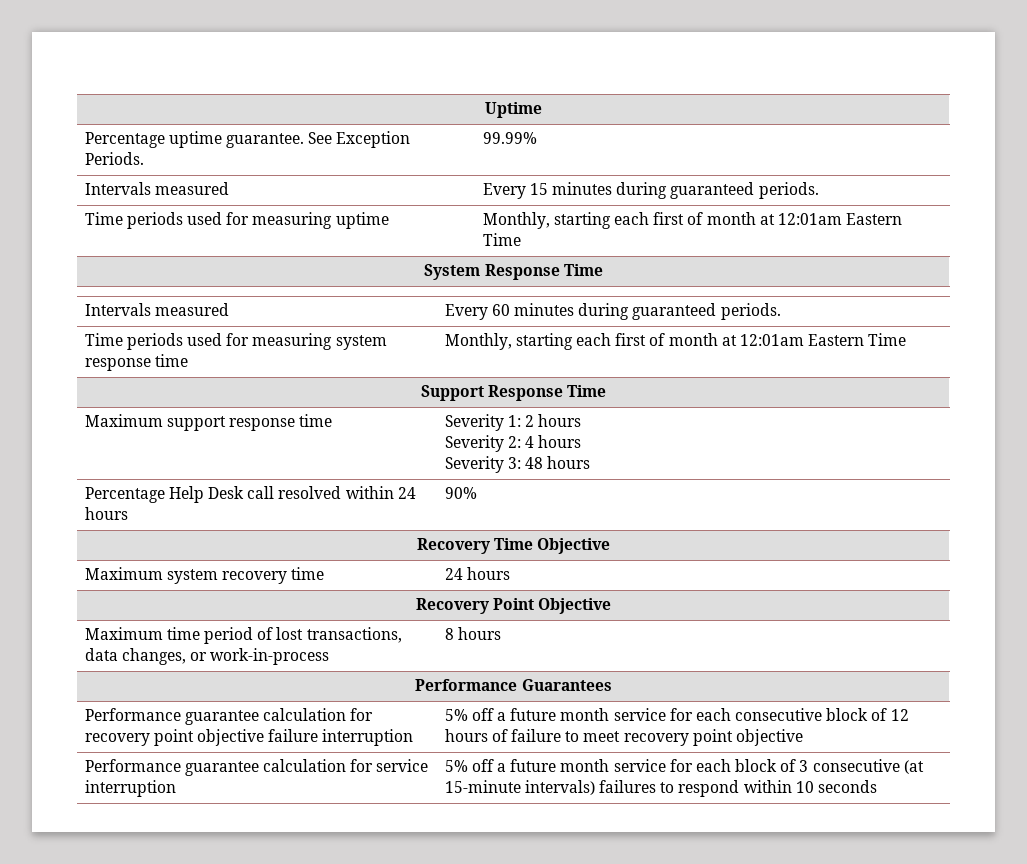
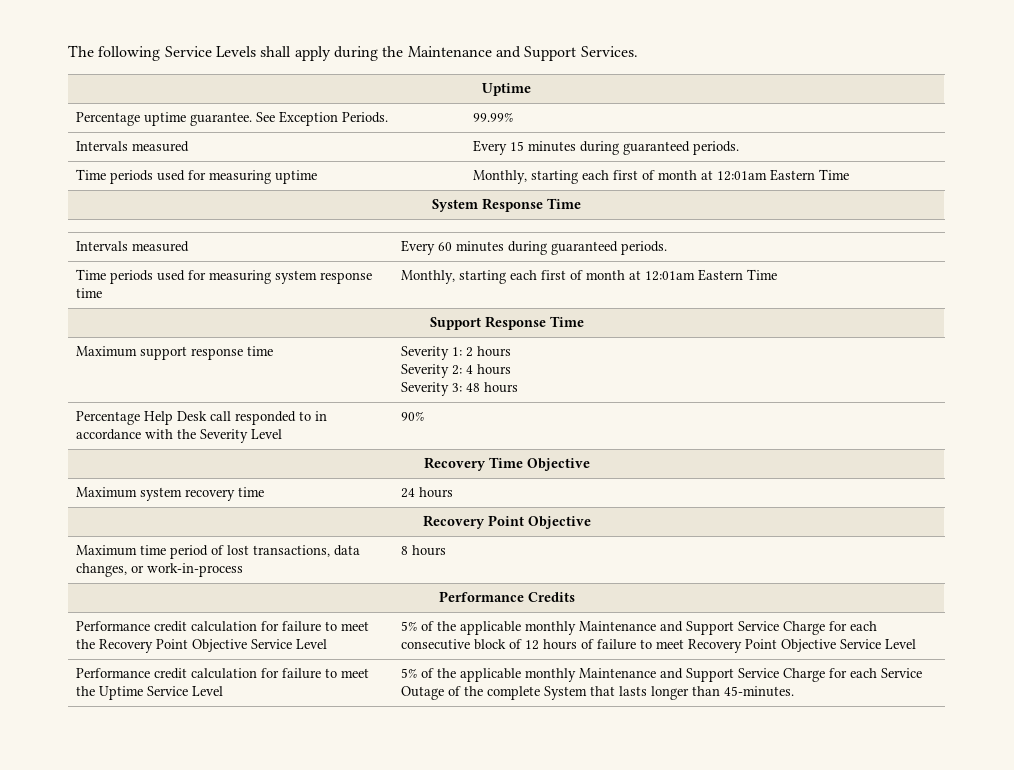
+ The following Service Levels shall apply during the Maintenance and Support Services.
- Percentage Help Desk call resolved within 24 hours | 90%
+ Percentage Help Desk call responded to in accordance with the Severity Level | 90%
- Performance Guarantees
- Performance guarantee calculation for recovery point objective failure interruption | 5% off a future month service for each consecutive block of 12 hours of failure to meet recovery point objective
- Performance guarantee calculation for service interruption | 5% off a future month service for each block of 3 consecutive (at 15-minute intervals) failures to respond within 10 seconds
+ Performance Credits
+ Performance credit calculation for failure to meet the Recovery Point Objective Service Level | 5% of the applicable monthly Maintenance and Support Service Charge for each consecutive block of 12 hours of failure to meet Recovery Point Objective Service Level
+ Performance credit calculation for failure to meet the Uptime Service Level | 5% of the applicable monthly Maintenance and Support Service Charge for each Service Outage of the complete System that lasts longer than 45-minutes.

